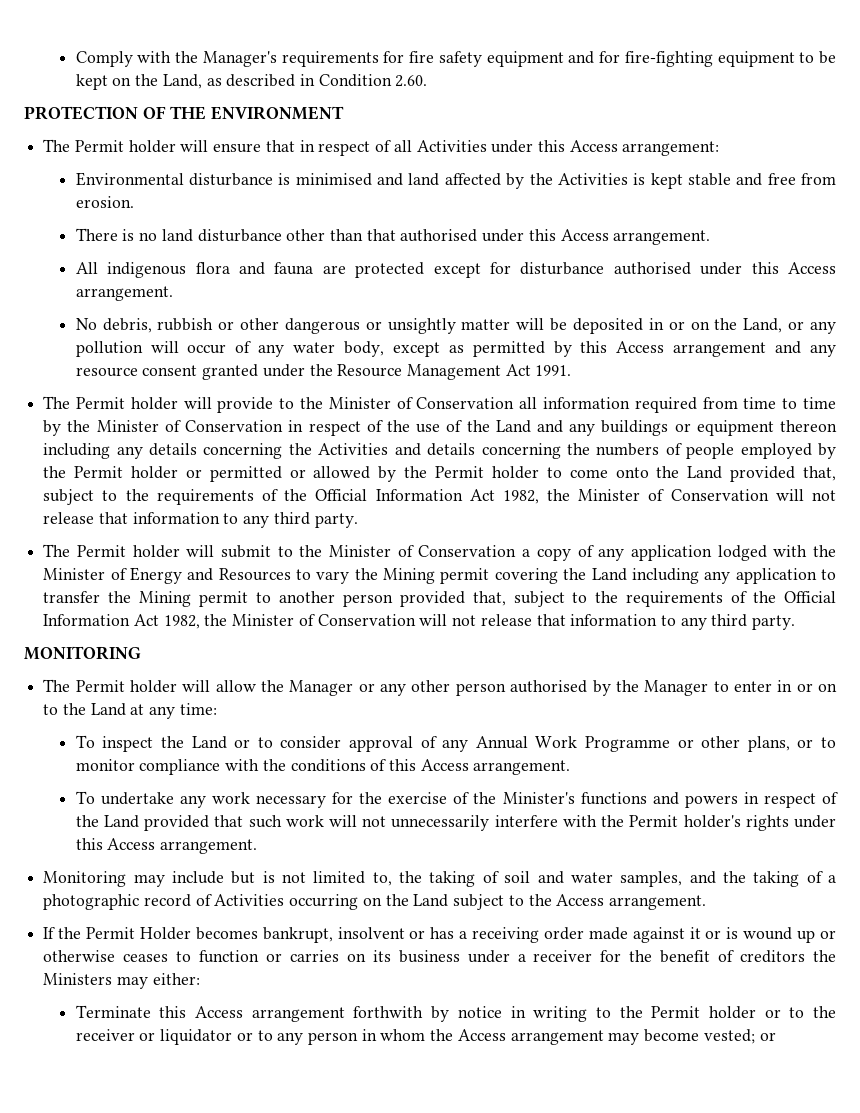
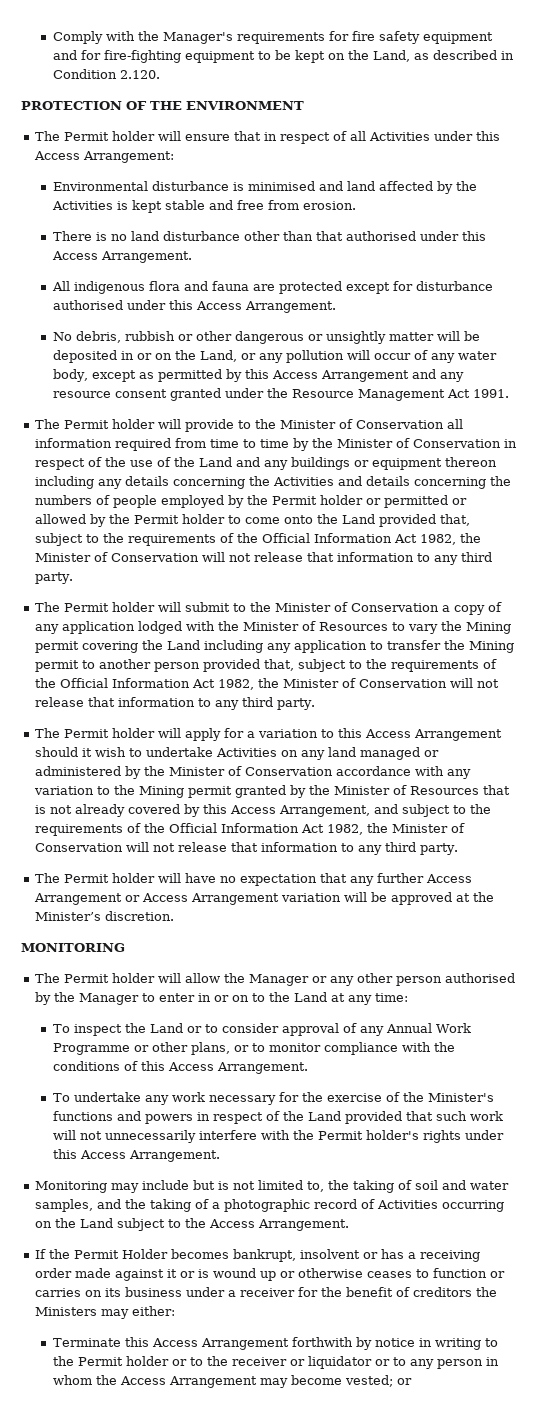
- Comply with the Manager's requirements for fire safety equipment and for fire-fighting equipment to be kept on the Land, as described in Condition 2.60.
+ Comply with the Manager's requirements for fire safety equipment and for fire-fighting equipment to be kept on the Land, as described in Condition 2.120.
- The Permit holder will ensure that in respect of all Activities under this Access arrangement:
+ The Permit holder will ensure that in respect of all Activities under this Access Arrangement:
- There is no land disturbance other than that authorised under this Access arrangement.
+ There is no land disturbance other than that authorised under this Access Arrangement.
- All indigenous flora and fauna are protected except for disturbance authorised under this Access arrangement.
+ All indigenous flora and fauna are protected except for disturbance authorised under this Access Arrangement.
- No debris, rubbish or other dangerous or unsightly matter will be deposited in or on the Land, or any pollution will occur of any water body, except as permitted by this Access arrangement and any resource consent granted under the Resource Management Act 1991.
+ No debris, rubbish or other dangerous or unsightly matter will be deposited in or on the Land, or any pollution will occur of any water body, except as permitted by this Access Arrangement and any resource consent granted under the Resource Management Act 1991.
- The Permit holder will submit to the Minister of Conservation a copy of any application lodged with the Minister of Energy and Resources to vary the Mining permit covering the Land including any application to transfer the Mining permit to another person provided that, subject to the requirements of the Official Information Act 1982, the Minister of Conservation will not release that information to any third party.
+ The Permit holder will submit to the Minister of Conservation a copy of any application lodged with the Minister of Resources to vary the Mining permit covering the Land including any application to transfer the Mining permit to another person provided that, subject to the requirements of the Official Information Act 1982, the Minister of Conservation will not release that information to any third party.
+ The Permit holder will apply for a variation to this Access Arrangement should it wish to undertake Activities on any land managed or administered by the Minister of Conservation accordance with any variation to the Mining permit granted by the Minister of Resources that is not already covered by this Access Arrangement, and subject to the requirements of the Official Information Act 1982, the Minister of Conservation will not release that information to any third party.
+ The Permit holder will have no expectation that any further Access Arrangement or Access Arrangement variation will be approved at the Minister’s discretion.
- To inspect the Land or to consider approval of any Annual Work Programme or other plans, or to monitor compliance with the conditions of this Access arrangement.
+ To inspect the Land or to consider approval of any Annual Work Programme or other plans, or to monitor compliance with the conditions of this Access Arrangement.
- To undertake any work necessary for the exercise of the Minister's functions and powers in respect of the Land provided that such work will not unnecessarily interfere with the Permit holder's rights under this Access arrangement.
+ To undertake any work necessary for the exercise of the Minister's functions and powers in respect of the Land provided that such work will not unnecessarily interfere with the Permit holder's rights under this Access Arrangement.
- Monitoring may include but is not limited to, the taking of soil and water samples, and the taking of a photographic record of Activities occurring on the Land subject to the Access arrangement.
+ Monitoring may include but is not limited to, the taking of soil and water samples, and the taking of a photographic record of Activities occurring on the Land subject to the Access Arrangement.
- Terminate this Access arrangement forthwith by notice in writing to the Permit holder or to the receiver or liquidator or to any person in whom the Access arrangement may become vested; or
+ Terminate this Access Arrangement forthwith by notice in writing to the Permit holder or to the receiver or liquidator or to any person in whom the Access Arrangement may become vested; or

